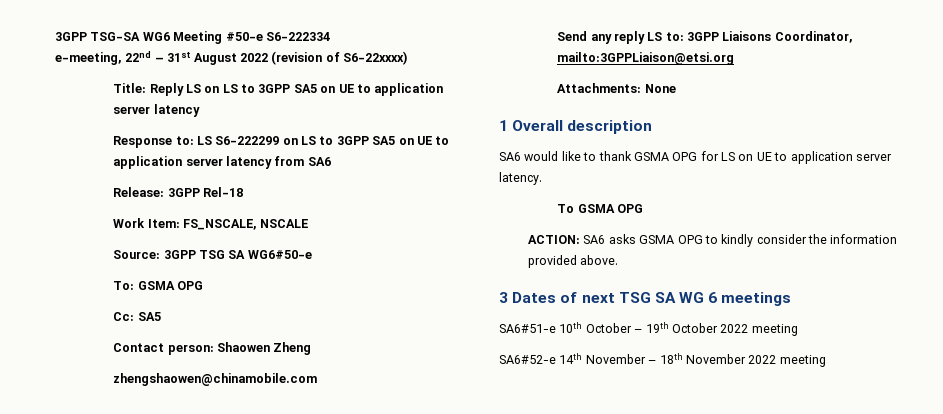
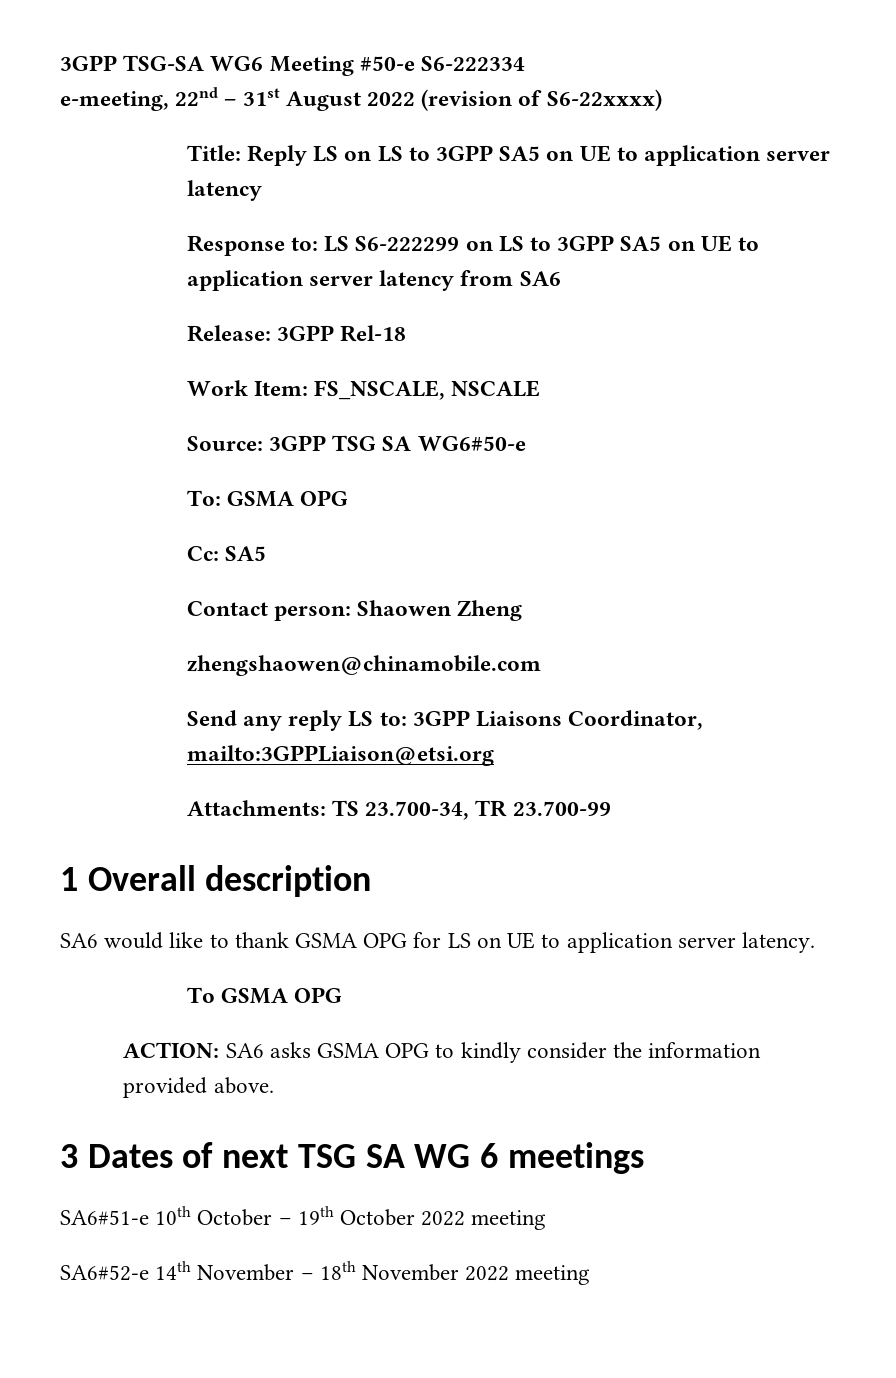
- Attachments: None
+ Attachments: TS 23.700-34, TR 23.700-99

